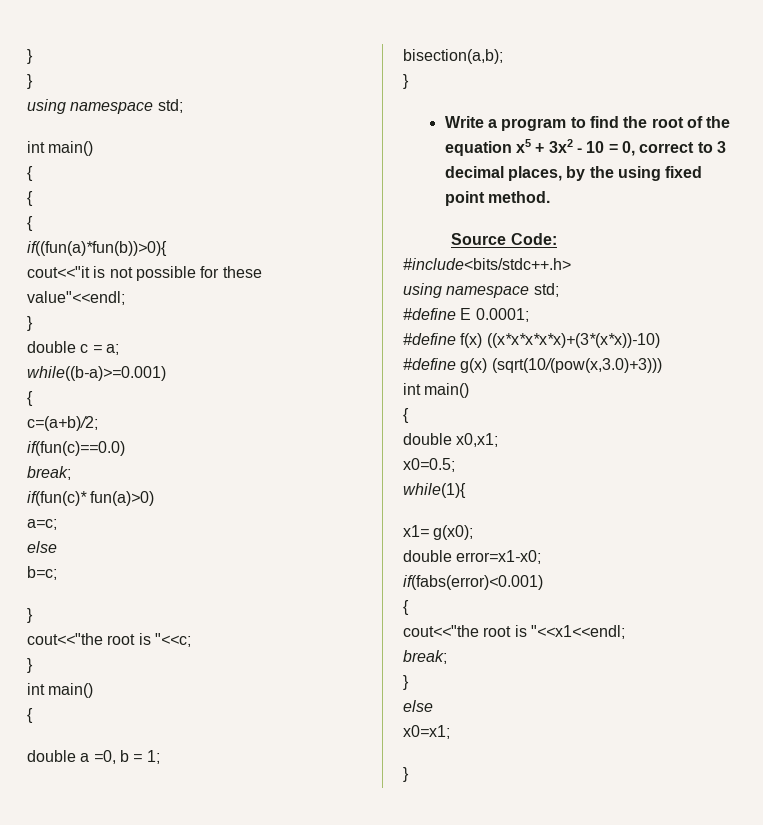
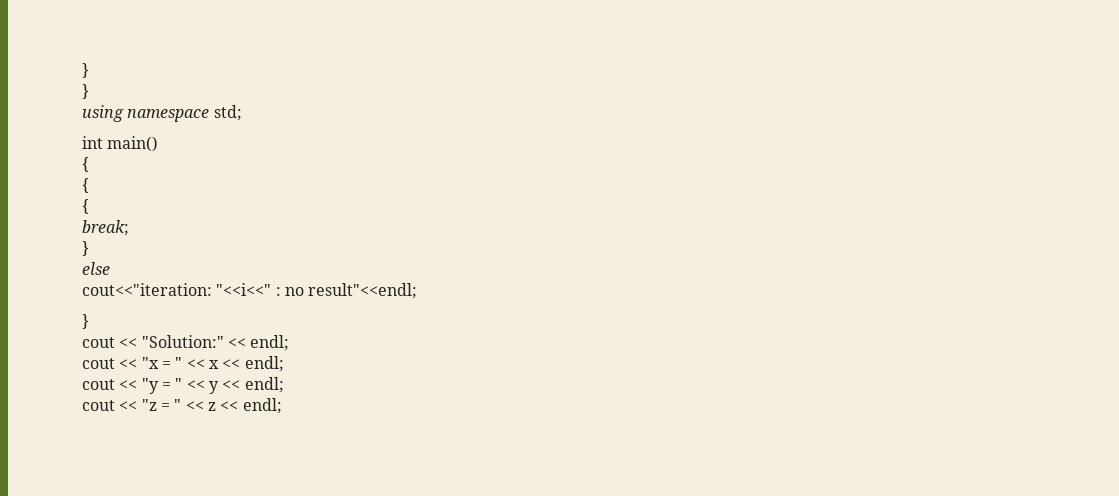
- if((fun(a)*fun(b))>0){
- cout<<"it is not possible for these value"<<endl;
- }
- double c = a;
- while((b-a)>=0.001)
- {
- c=(a+b)/2;
- if(fun(c)==0.0)
- break;
- if(fun(c)* fun(a)>0)
- a=c;
- else
- b=c;
- }
- cout<<"the root is "<<c;
- }
- int main()
- {
- double a =0, b = 1;
- bisection(a,b);
- }
- Write a program to find the root of the equation x5 + 3x2 - 10 = 0, correct to 3 decimal places, by the using fixed point method.
- Source Code:
- #include<bits/stdc++.h>
- using namespace std;
- #define E 0.0001;
- #define f(x) ((x*x*x*x*x)+(3*(x*x))-10)
- #define g(x) (sqrt(10/(pow(x,3.0)+3)))
- int main()
- {
- double x0,x1;
- x0=0.5;
- while(1){
- x1= g(x0);
- double error=x1-x0;
- if(fabs(error)<0.001)
- {
- cout<<"the root is "<<x1<<endl;
  break;
  }
  else
- x0=x1;
+ cout<<"iteration: "<<i<<" : no result"<<endl;
  }
+ cout << "Solution:" << endl;
+ cout << "x = " << x << endl;
+ cout << "y = " << y << endl;
+ cout << "z = " << z << endl;

